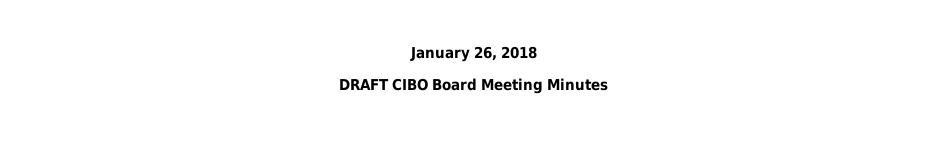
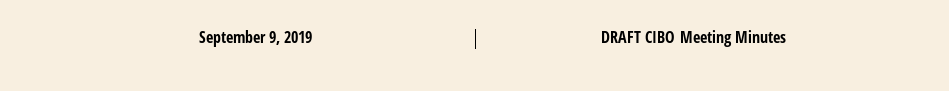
- January 26, 2018
+ September 9, 2019
- DRAFT CIBO Board Meeting Minutes
+ DRAFT CIBO Meeting Minutes

